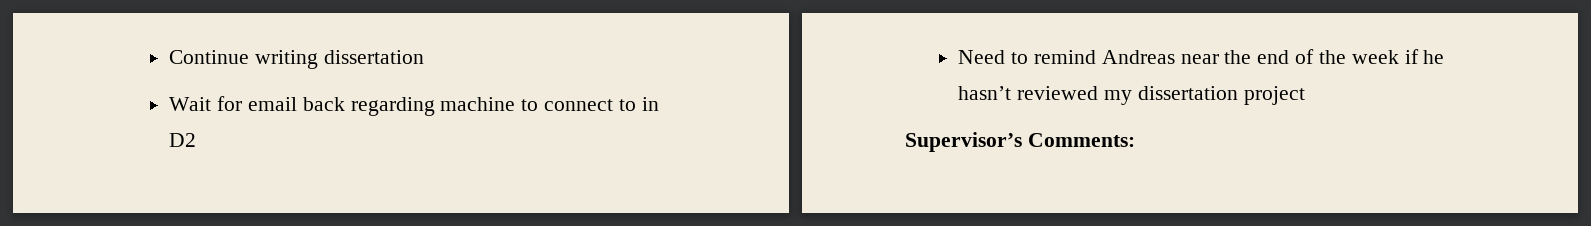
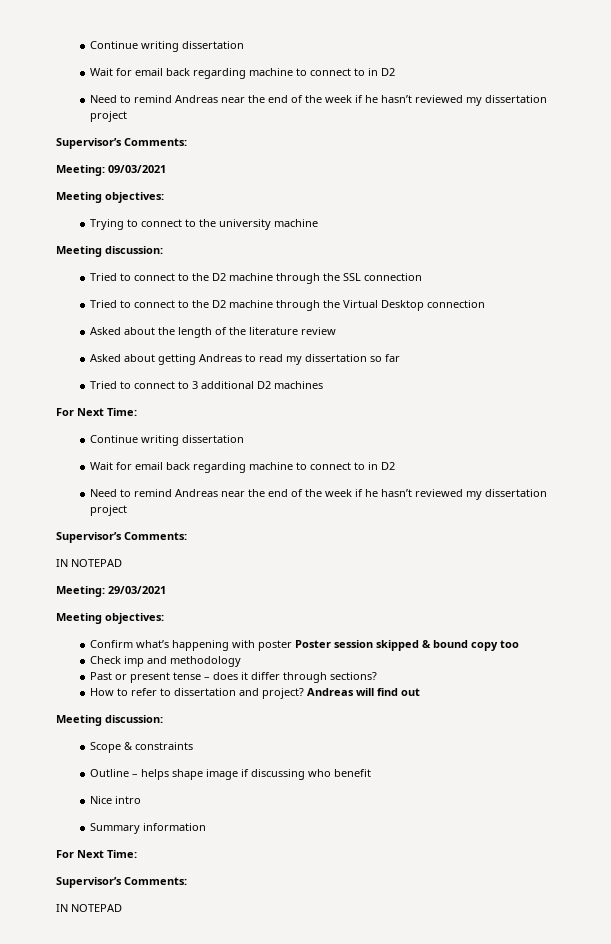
+ Meeting: 09/03/2021
+ Meeting objectives:
+ Trying to connect to the university machine
+ Meeting discussion:
+ Tried to connect to the D2 machine through the SSL connection
+ Tried to connect to the D2 machine through the Virtual Desktop connection
+ Asked about the length of the literature review
+ Asked about getting Andreas to read my dissertation so far
+ Tried to connect to 3 additional D2 machines
+ For Next Time:
+ Continue writing dissertation
+ Wait for email back regarding machine to connect to in D2
+ Need to remind Andreas near the end of the week if he hasn’t reviewed my dissertation project
+ Supervisor’s Comments:
+ IN NOTEPAD
+ Meeting: 29/03/2021
+ Meeting objectives:
+ Confirm what’s happening with poster Poster session skipped & bound copy too
+ Check imp and methodology
+ Past or present tense – does it differ through sections?
+ How to refer to dissertation and project? Andreas will find out
+ Meeting discussion:
+ Scope & constraints
+ Outline – helps shape image if discussing who benefit
+ Nice intro
+ Summary information
+ For Next Time:
+ Supervisor’s Comments:
+ IN NOTEPAD

